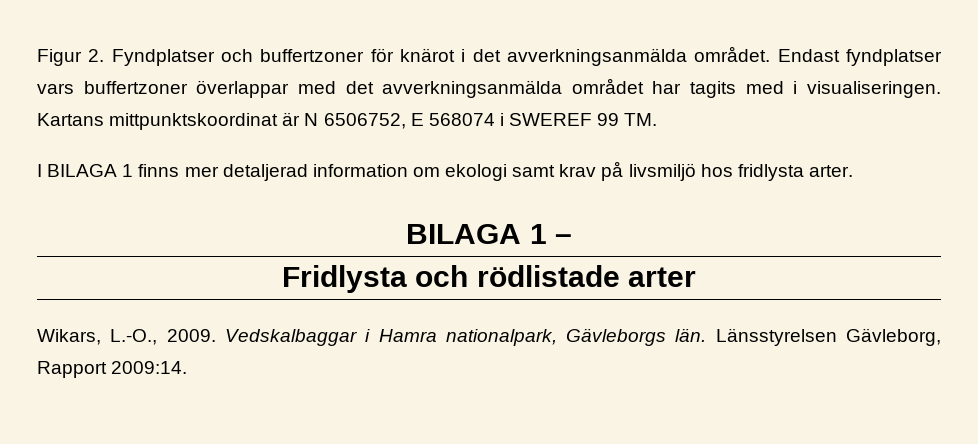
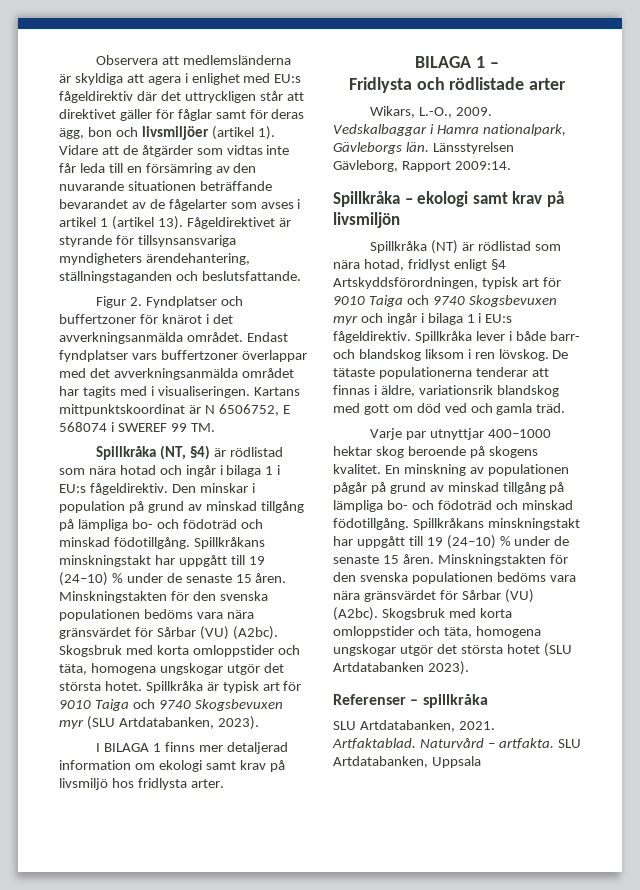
+ Observera att medlemsländerna är skyldiga att agera i enlighet med EU:s fågeldirektiv där det uttryckligen står att direktivet gäller för fåglar samt för deras ägg, bon och livsmiljöer (artikel 1). Vidare att de åtgärder som vidtas inte får leda till en försämring av den nuvarande situationen beträffande bevarandet av de fågelarter som avses i artikel 1 (artikel 13). Fågeldirektivet är styrande för tillsynsansvariga myndigheters ärendehantering, ställningstaganden och beslutsfattande.
+ Spillkråka (NT, §4) är rödlistad som nära hotad och ingår i bilaga 1 i EU:s fågeldirektiv. Den minskar i population på grund av minskad tillgång på lämpliga bo- och födoträd och minskad födotillgång. Spillkråkans minskningstakt har uppgått till 19 (24–10) % under de senaste 15 åren. Minskningstakten för den svenska populationen bedöms vara nära gränsvärdet för Sårbar (VU) (A2bc). Skogsbruk med korta omloppstider och täta, homogena ungskogar utgör det största hotet. Spillkråka är typisk art för 9010 Taiga och 9740 Skogsbevuxen myr (SLU Artdatabanken, 2023).
+ Spillkråka – ekologi samt krav på livsmiljön
+ Spillkråka (NT) är rödlistad som nära hotad, fridlyst enligt §4 Artskyddsförordningen, typisk art för 9010 Taiga och 9740 Skogsbevuxen myr och ingår i bilaga 1 i EU:s fågeldirektiv. Spillkråka lever i både barr- och blandskog liksom i ren lövskog. De tätaste populationerna tenderar att finnas i äldre, variationsrik blandskog med gott om död ved och gamla träd.
+ Varje par utnyttjar 400–1000 hektar skog beroende på skogens kvalitet. En minskning av populationen pågår på grund av minskad tillgång på lämpliga bo- och födoträd och minskad födotillgång. Spillkråkans minskningstakt har uppgått till 19 (24–10) % under de senaste 15 åren. Minskningstakten för den svenska populationen bedöms vara nära gränsvärdet för Sårbar (VU) (A2bc). Skogsbruk med korta omloppstider och täta, homogena ungskogar utgör det största hotet (SLU Artdatabanken 2023).
+ Referenser – spillkråka
+ SLU Artdatabanken, 2021. Artfaktablad. Naturvård – artfakta. SLU Artdatabanken, Uppsala

